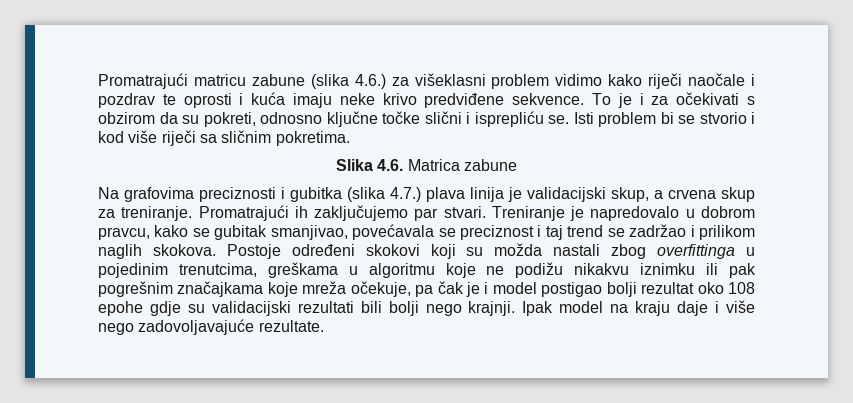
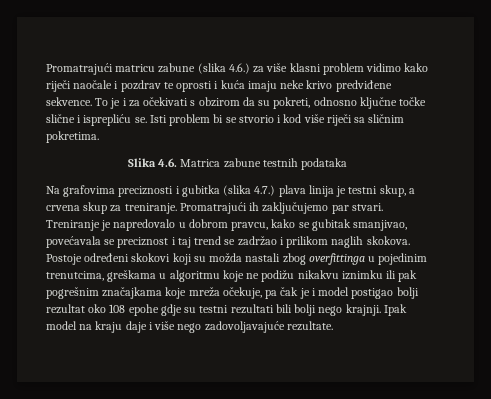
- Promatrajući matricu zabune (slika 4.6.) za višeklasni problem vidimo kako riječi naočale i pozdrav te oprosti i kuća imaju neke krivo predviđene sekvence.
+ Promatrajući matricu zabune (slika 4.6.) za više klasni problem vidimo kako riječi naočale i pozdrav te oprosti i kuća imaju neke krivo predviđene sekvence.
- To je i za očekivati s obzirom da su pokreti, odnosno ključne točke slični i isprepliću se.
+ To je i za očekivati s obzirom da su pokreti, odnosno ključne točke slične i isprepliću se.
- Slika 4.6. Matrica zabune
+ Slika 4.6. Matrica zabune testnih podataka
- Na grafovima preciznosti i gubitka (slika 4.7.) plava linija je validacijski skup, a crvena skup za treniranje.
+ Na grafovima preciznosti i gubitka (slika 4.7.) plava linija je testni skup, a crvena skup za treniranje.
- Postoje određeni skokovi koji su možda nastali zbog overfittinga u pojedinim trenutcima, greškama u algoritmu koje ne podižu nikakvu iznimku ili pak pogrešnim značajkama koje mreža očekuje, pa čak je i model postigao bolji rezultat oko 108 epohe gdje su validacijski rezultati bili bolji nego krajnji.
+ Postoje određeni skokovi koji su možda nastali zbog overfittinga u pojedinim trenutcima, greškama u algoritmu koje ne podižu nikakvu iznimku ili pak pogrešnim značajkama koje mreža očekuje, pa čak je i model postigao bolji rezultat oko 108 epohe gdje su testni rezultati bili bolji nego krajnji.

